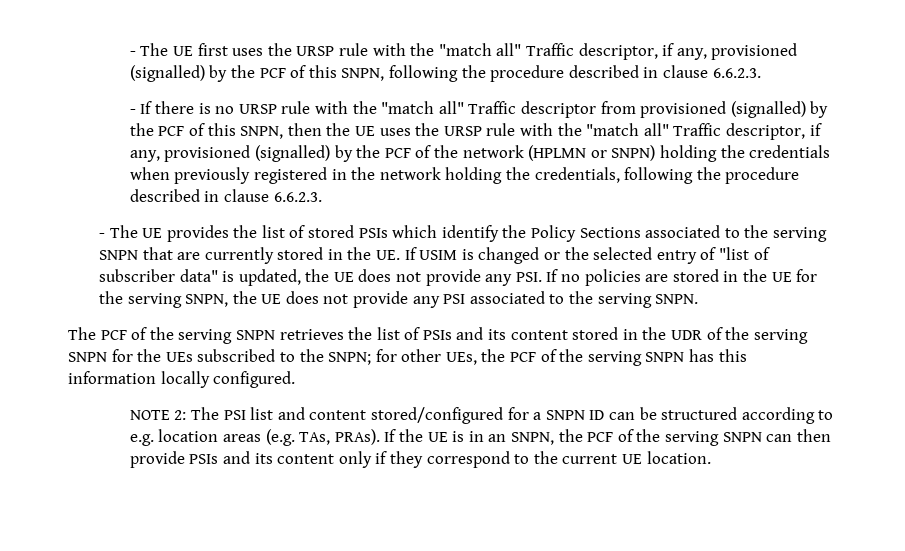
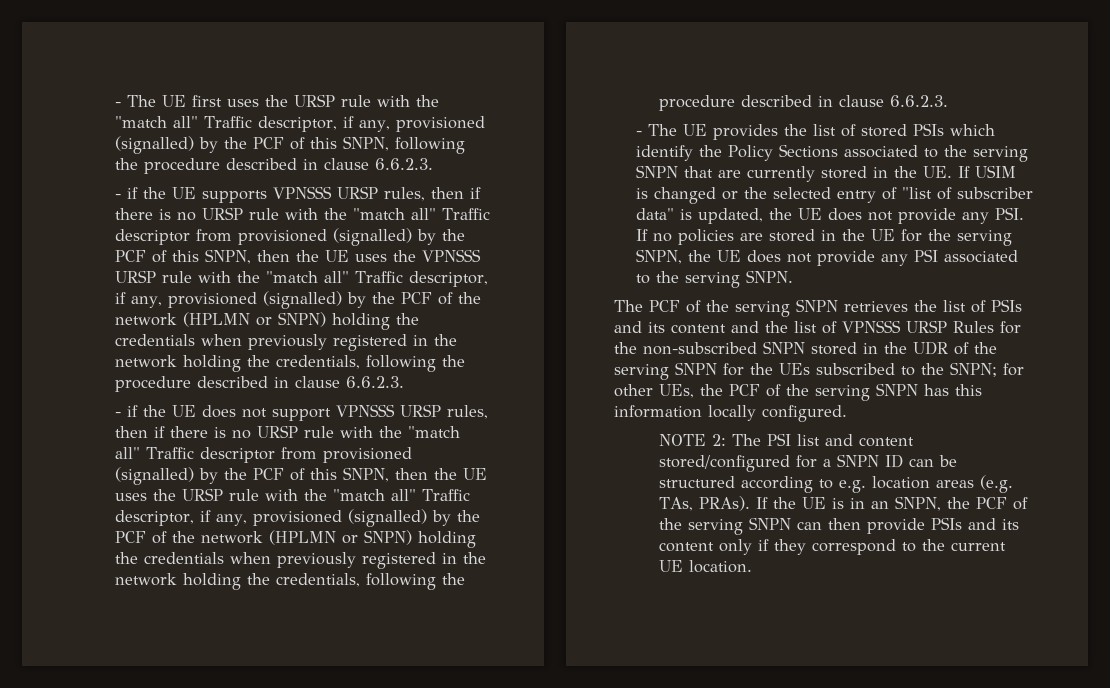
- - If there is no URSP rule with the "match all" Traffic descriptor from provisioned (signalled) by the PCF of this SNPN, then the UE uses the URSP rule with the "match all" Traffic descriptor, if any, provisioned (signalled) by the PCF of the network (HPLMN or SNPN) holding the credentials when previously registered in the network holding the credentials, following the procedure described in clause 6.6.2.3.
+ - if the UE supports VPNSSS URSP rules, then if there is no URSP rule with the "match all" Traffic descriptor from provisioned (signalled) by the PCF of this SNPN, then the UE uses the VPNSSS URSP rule with the "match all" Traffic descriptor, if any, provisioned (signalled) by the PCF of the network (HPLMN or SNPN) holding the credentials when previously registered in the network holding the credentials, following the procedure described in clause 6.6.2.3.
+ - if the UE does not support VPNSSS URSP rules, then if there is no URSP rule with the "match all" Traffic descriptor from provisioned (signalled) by the PCF of this SNPN, then the UE uses the URSP rule with the "match all" Traffic descriptor, if any, provisioned (signalled) by the PCF of the network (HPLMN or SNPN) holding the credentials when previously registered in the network holding the credentials, following the procedure described in clause 6.6.2.3.
- The PCF of the serving SNPN retrieves the list of PSIs and its content stored in the UDR of the serving SNPN for the UEs subscribed to the SNPN; for other UEs, the PCF of the serving SNPN has this information locally configured.
+ The PCF of the serving SNPN retrieves the list of PSIs and its content and the list of VPNSSS URSP Rules for the non-subscribed SNPN stored in the UDR of the serving SNPN for the UEs subscribed to the SNPN; for other UEs, the PCF of the serving SNPN has this information locally configured.

